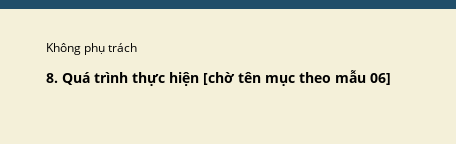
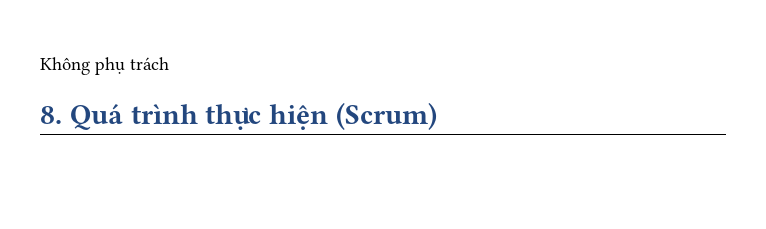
- 8. Quá trình thực hiện [chờ tên mục theo mẫu 06]
+ 8. Quá trình thực hiện (Scrum)

